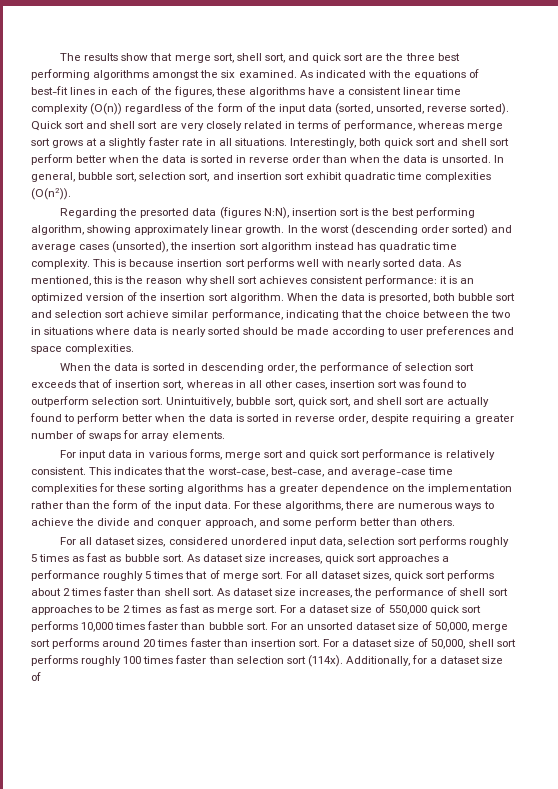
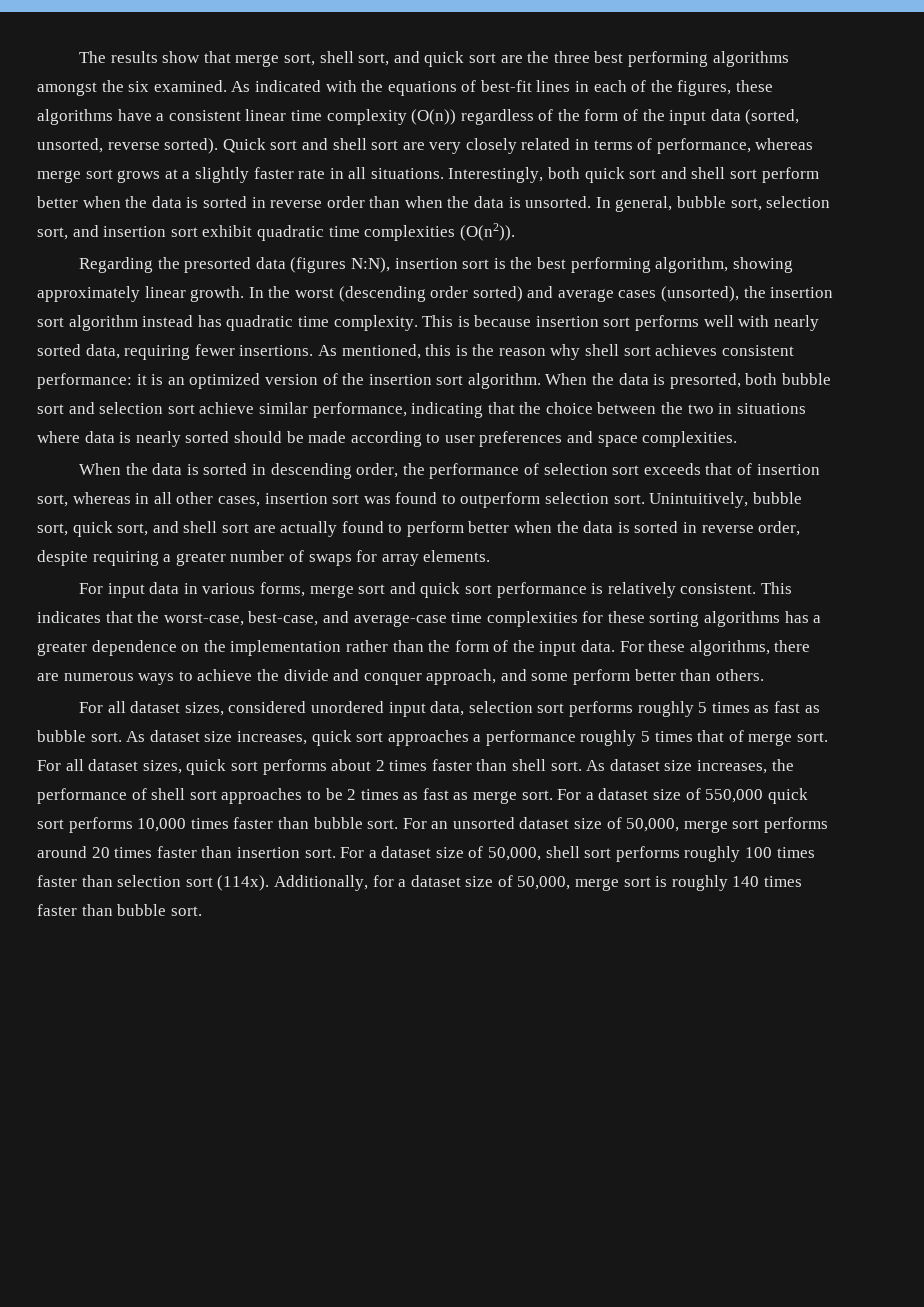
- This is because insertion sort performs well with nearly sorted data.
+ This is because insertion sort performs well with nearly sorted data, requiring fewer insertions.
- Additionally, for a dataset size of
+ Additionally, for a dataset size of 50,000, merge sort is roughly 140 times faster than bubble sort.

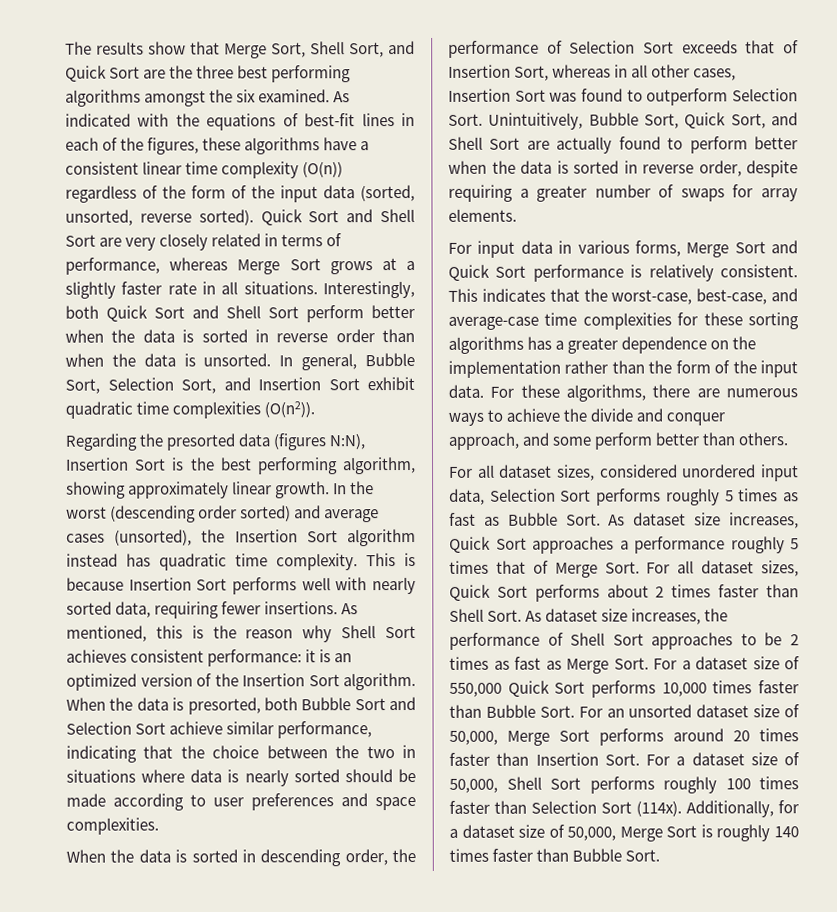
- The results show that merge sort, shell sort, and quick sort are the three best performing algorithms amongst the six examined.
+ The results show that Merge Sort, Shell Sort, and Quick Sort are the three best performing algorithms amongst the six examined.
- Quick sort and shell sort are very closely related in terms of performance, whereas merge sort grows at a slightly faster rate in all situations.
+ Quick Sort and Shell Sort are very closely related in terms of performance, whereas Merge Sort grows at a slightly faster rate in all situations.
- Interestingly, both quick sort and shell sort perform better when the data is sorted in reverse order than when the data is unsorted.
+ Interestingly, both Quick Sort and Shell Sort perform better when the data is sorted in reverse order than when the data is unsorted.
- In general, bubble sort, selection sort, and insertion sort exhibit quadratic time complexities (O(n2)).
+ In general, Bubble Sort, Selection Sort, and Insertion Sort exhibit quadratic time complexities (O(n2)).
- Regarding the presorted data (figures N:N), insertion sort is the best performing algorithm, showing approximately linear growth.
+ Regarding the presorted data (figures N:N), Insertion Sort is the best performing algorithm, showing approximately linear growth.
- In the worst (descending order sorted) and average cases (unsorted), the insertion sort algorithm instead has quadratic time complexity.
+ In the worst (descending order sorted) and average cases (unsorted), the Insertion Sort algorithm instead has quadratic time complexity.
- This is because insertion sort performs well with nearly sorted data, requiring fewer insertions.
+ This is because Insertion Sort performs well with nearly sorted data, requiring fewer insertions.
- As mentioned, this is the reason why shell sort achieves consistent performance: it is an optimized version of the insertion sort algorithm.
+ As mentioned, this is the reason why Shell Sort achieves consistent performance: it is an optimized version of the Insertion Sort algorithm.
- When the data is presorted, both bubble sort and selection sort achieve similar performance, indicating that the choice between the two in situations where data is nearly sorted should be made according to user preferences and space complexities.
+ When the data is presorted, both Bubble Sort and Selection Sort achieve similar performance, indicating that the choice between the two in situations where data is nearly sorted should be made according to user preferences and space complexities.
- When the data is sorted in descending order, the performance of selection sort exceeds that of insertion sort, whereas in all other cases, insertion sort was found to outperform selection sort. Unintuitively, bubble sort, quick sort, and shell sort are actually found to perform better when the data is sorted in reverse order, despite requiring a greater number of swaps for array elements.
+ When the data is sorted in descending order, the performance of Selection Sort exceeds that of Insertion Sort, whereas in all other cases, Insertion Sort was found to outperform Selection Sort. Unintuitively, Bubble Sort, Quick Sort, and Shell Sort are actually found to perform better when the data is sorted in reverse order, despite requiring a greater number of swaps for array elements.
- For input data in various forms, merge sort and quick sort performance is relatively consistent.
+ For input data in various forms, Merge Sort and Quick Sort performance is relatively consistent.
- For all dataset sizes, considered unordered input data, selection sort performs roughly 5 times as fast as bubble sort. As dataset size increases, quick sort approaches a performance roughly 5 times that of merge sort. For all dataset sizes, quick sort performs about 2 times faster than shell sort.
+ For all dataset sizes, considered unordered input data, Selection Sort performs roughly 5 times as fast as Bubble Sort. As dataset size increases, Quick Sort approaches a performance roughly 5 times that of Merge Sort. For all dataset sizes, Quick Sort performs about 2 times faster than Shell Sort.
- As dataset size increases, the performance of shell sort approaches to be 2 times as fast as merge sort.
+ As dataset size increases, the performance of Shell Sort approaches to be 2 times as fast as Merge Sort.
- For a dataset size of 550,000 quick sort performs 10,000 times faster than bubble sort.
+ For a dataset size of 550,000 Quick Sort performs 10,000 times faster than Bubble Sort.
- For an unsorted dataset size of 50,000, merge sort performs around 20 times faster than insertion sort.
+ For an unsorted dataset size of 50,000, Merge Sort performs around 20 times faster than Insertion Sort.
- For a dataset size of 50,000, shell sort performs roughly 100 times faster than selection sort (114x).
+ For a dataset size of 50,000, Shell Sort performs roughly 100 times faster than Selection Sort (114x).
- Additionally, for a dataset size of 50,000, merge sort is roughly 140 times faster than bubble sort.
+ Additionally, for a dataset size of 50,000, Merge Sort is roughly 140 times faster than Bubble Sort.

